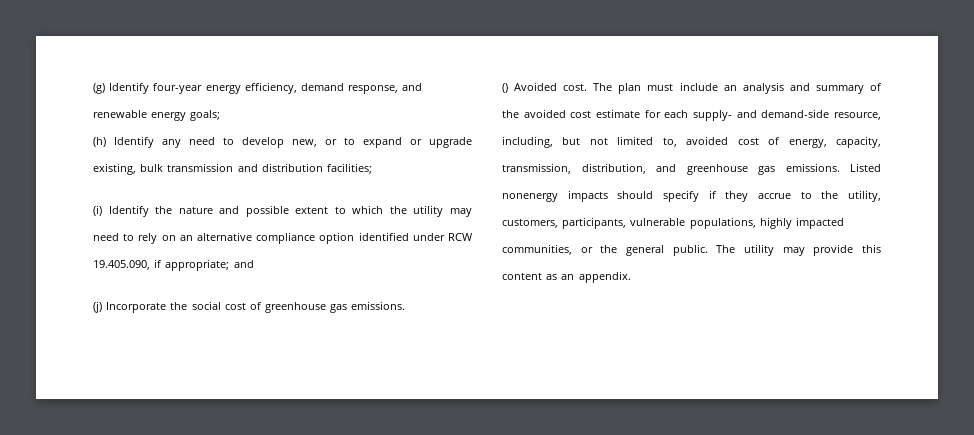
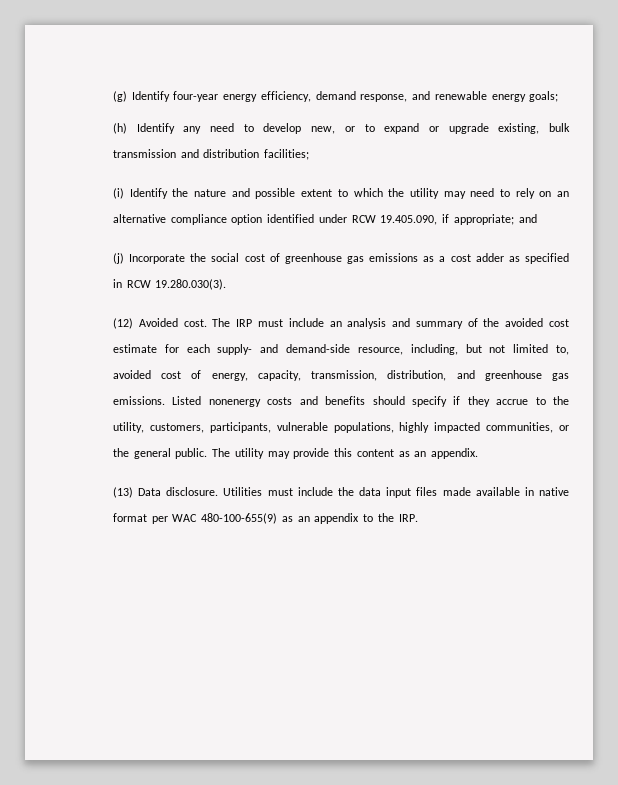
- (j) Incorporate the social cost of greenhouse gas emissions.
- () Avoided cost.
+ (j) Incorporate the social cost of greenhouse gas emissions as a cost adder as specified in RCW 19.280.030(3).
+ (12) Avoided cost.
- The plan must include an analysis and summary of the avoided cost estimate for each supply- and demand-side resource, including, but not limited to, avoided cost of energy, capacity, transmission, distribution, and greenhouse gas emissions.
+ The IRP must include an analysis and summary of the avoided cost estimate for each supply- and demand-side resource, including, but not limited to, avoided cost of energy, capacity, transmission, distribution, and greenhouse gas emissions.
- Listed nonenergy impacts should specify if they accrue to the utility, customers, participants, vulnerable populations, highly impacted communities, or the general public.
+ Listed nonenergy costs and benefits should specify if they accrue to the utility, customers, participants, vulnerable populations, highly impacted communities, or the general public.
+ (13) Data disclosure. Utilities must include the data input files made available in native format per WAC 480-100-655(9) as an appendix to the IRP.

